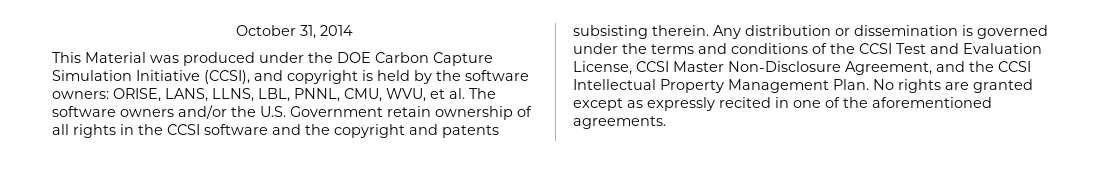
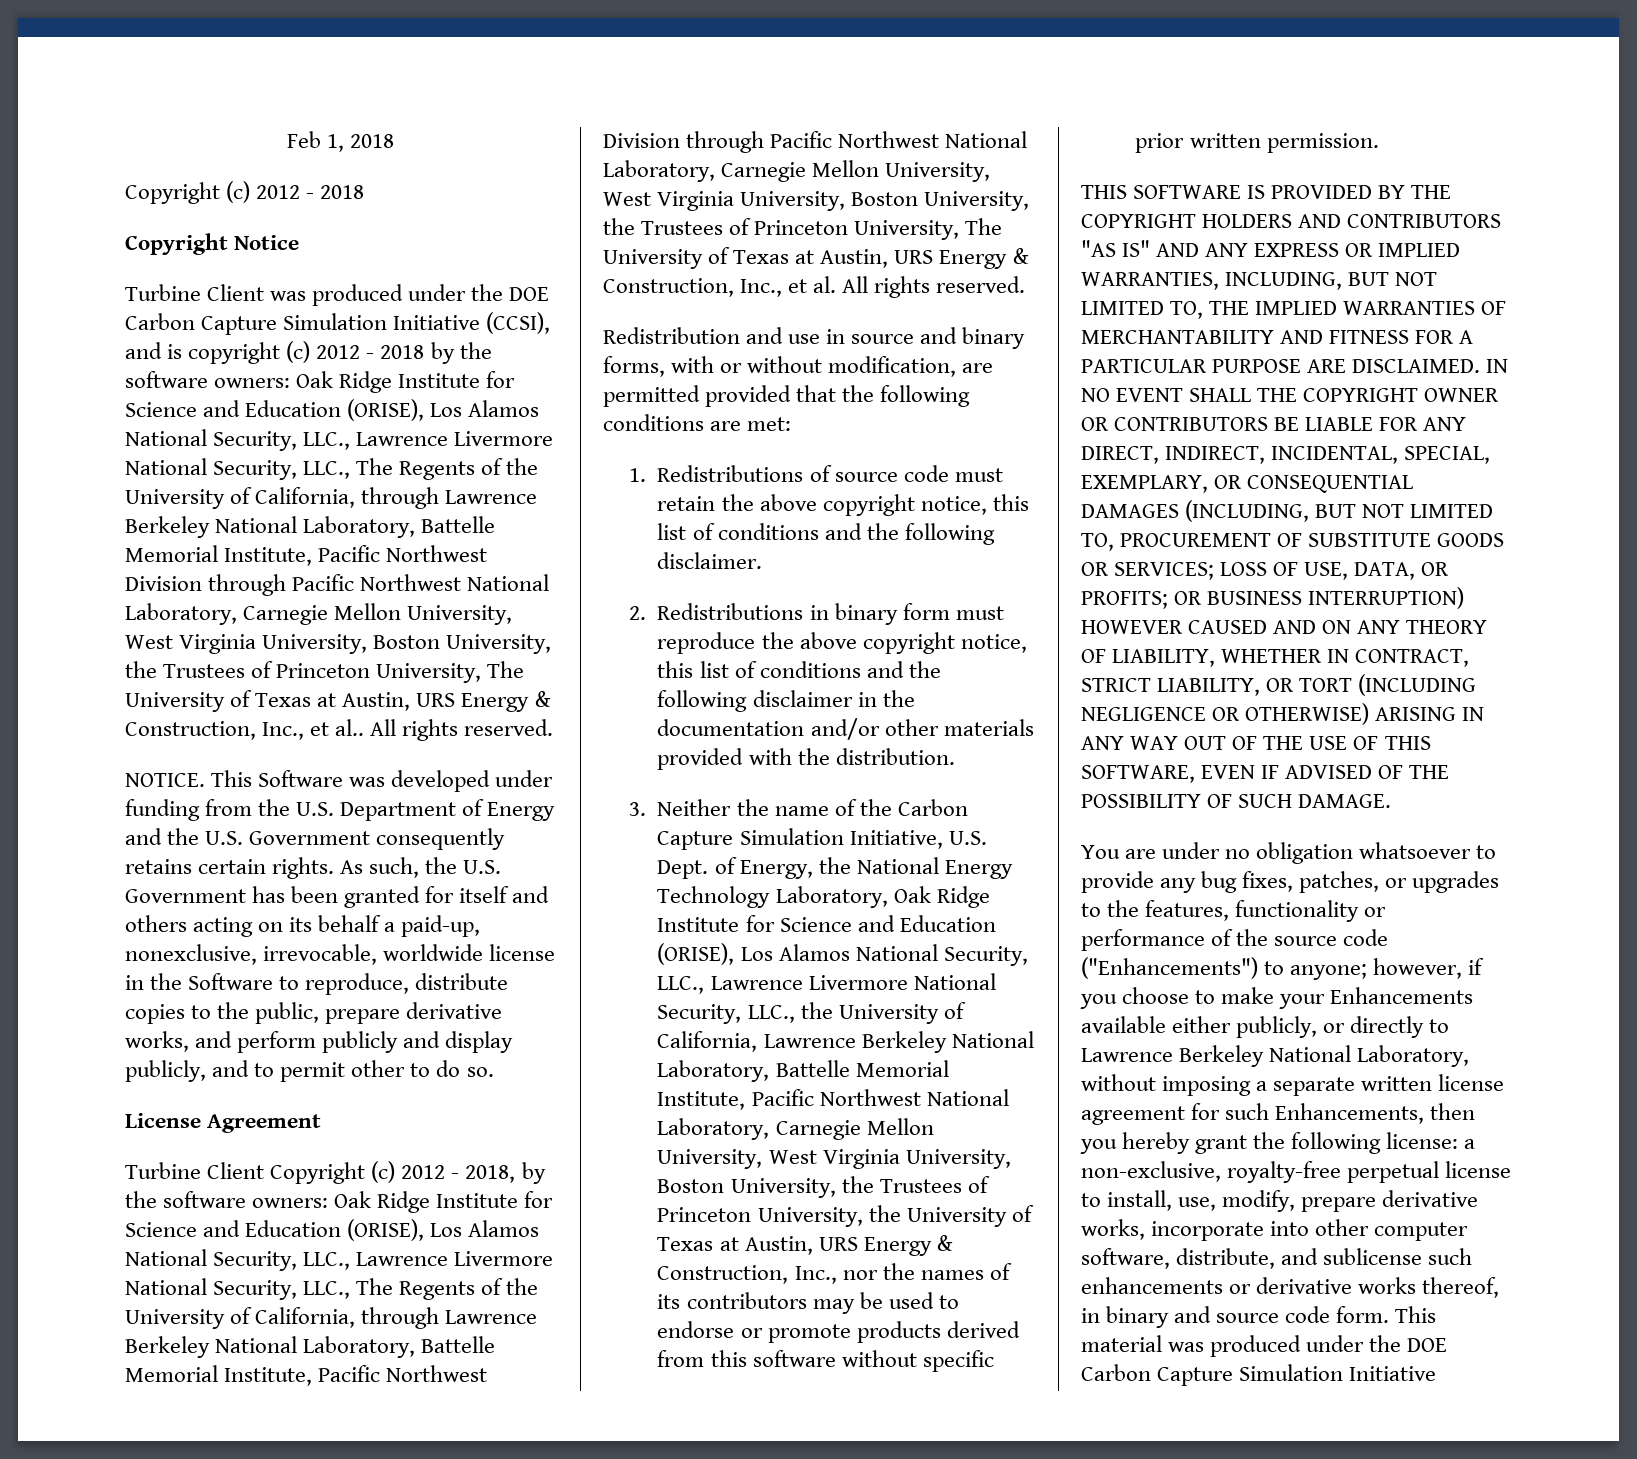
- October 31, 2014
- This Material was produced under the DOE Carbon Capture Simulation Initiative (CCSI), and copyright is held by the software owners: ORISE, LANS, LLNS, LBL, PNNL, CMU, WVU, et al. The software owners and/or the U.S. Government retain ownership of all rights in the CCSI software and the copyright and patents subsisting therein. Any distribution or dissemination is governed under the terms and conditions of the CCSI Test and Evaluation License, CCSI Master Non-Disclosure Agreement, and the CCSI Intellectual Property Management Plan. No rights are granted except as expressly recited in one of the aforementioned agreements.
+ Feb 1, 2018
+ Copyright (c) 2012 - 2018
+ Copyright Notice
+ Turbine Client was produced under the DOE Carbon Capture Simulation Initiative (CCSI), and is copyright (c) 2012 - 2018 by the software owners: Oak Ridge Institute for Science and Education (ORISE), Los Alamos National Security, LLC., Lawrence Livermore National Security, LLC., The Regents of the University of California, through Lawrence Berkeley National Laboratory, Battelle Memorial Institute, Pacific Northwest Division through Pacific Northwest National Laboratory, Carnegie Mellon University, West Virginia University, Boston University, the Trustees of Princeton University, The University of Texas at Austin, URS Energy & Construction, Inc., et al.. All rights reserved.
+ NOTICE. This Software was developed under funding from the U.S. Department of Energy and the U.S. Government consequently retains certain rights. As such, the U.S. Government has been granted for itself and others acting on its behalf a paid-up, nonexclusive, irrevocable, worldwide license in the Software to reproduce, distribute copies to the public, prepare derivative works, and perform publicly and display publicly, and to permit other to do so.
+ License Agreement
+ Turbine Client Copyright (c) 2012 - 2018, by the software owners: Oak Ridge Institute for Science and Education (ORISE), Los Alamos National Security, LLC., Lawrence Livermore National Security, LLC., The Regents of the University of California, through Lawrence Berkeley National Laboratory, Battelle Memorial Institute, Pacific Northwest Division through Pacific Northwest National Laboratory, Carnegie Mellon University, West Virginia University, Boston University, the Trustees of Princeton University, The University of Texas at Austin, URS Energy & Construction, Inc., et al. All rights reserved.
+ Redistribution and use in source and binary forms, with or without modification, are permitted provided that the following conditions are met:
+ 1. Redistributions of source code must retain the above copyright notice, this list of conditions and the following disclaimer.
+ 2. Redistributions in binary form must reproduce the above copyright notice, this list of conditions and the following disclaimer in the documentation and/or other materials provided with the distribution.
+ 3. Neither the name of the Carbon Capture Simulation Initiative, U.S. Dept. of Energy, the National Energy Technology Laboratory, Oak Ridge Institute for Science and Education (ORISE), Los Alamos National Security, LLC., Lawrence Livermore National Security, LLC., the University of California, Lawrence Berkeley National Laboratory, Battelle Memorial Institute, Pacific Northwest National Laboratory, Carnegie Mellon University, West Virginia University, Boston University, the Trustees of Princeton University, the University of Texas at Austin, URS Energy & Construction, Inc., nor the names of its contributors may be used to endorse or promote products derived from this software without specific prior written permission.
+ THIS SOFTWARE IS PROVIDED BY THE COPYRIGHT HOLDERS AND CONTRIBUTORS "AS IS" AND ANY EXPRESS OR IMPLIED WARRANTIES, INCLUDING, BUT NOT LIMITED TO, THE IMPLIED WARRANTIES OF MERCHANTABILITY AND FITNESS FOR A PARTICULAR PURPOSE ARE DISCLAIMED. IN NO EVENT SHALL THE COPYRIGHT OWNER OR CONTRIBUTORS BE LIABLE FOR ANY DIRECT, INDIRECT, INCIDENTAL, SPECIAL, EXEMPLARY, OR CONSEQUENTIAL DAMAGES (INCLUDING, BUT NOT LIMITED TO, PROCUREMENT OF SUBSTITUTE GOODS OR SERVICES; LOSS OF USE, DATA, OR PROFITS; OR BUSINESS INTERRUPTION) HOWEVER CAUSED AND ON ANY THEORY OF LIABILITY, WHETHER IN CONTRACT, STRICT LIABILITY, OR TORT (INCLUDING NEGLIGENCE OR OTHERWISE) ARISING IN ANY WAY OUT OF THE USE OF THIS SOFTWARE, EVEN IF ADVISED OF THE POSSIBILITY OF SUCH DAMAGE.
+ You are under no obligation whatsoever to provide any bug fixes, patches, or upgrades to the features, functionality or performance of the source code ("Enhancements") to anyone; however, if you choose to make your Enhancements available either publicly, or directly to Lawrence Berkeley National Laboratory, without imposing a separate written license agreement for such Enhancements, then you hereby grant the following license: a non-exclusive, royalty-free perpetual license to install, use, modify, prepare derivative works, incorporate into other computer software, distribute, and sublicense such enhancements or derivative works thereof, in binary and source code form. This material was produced under the DOE Carbon Capture Simulation Initiative

